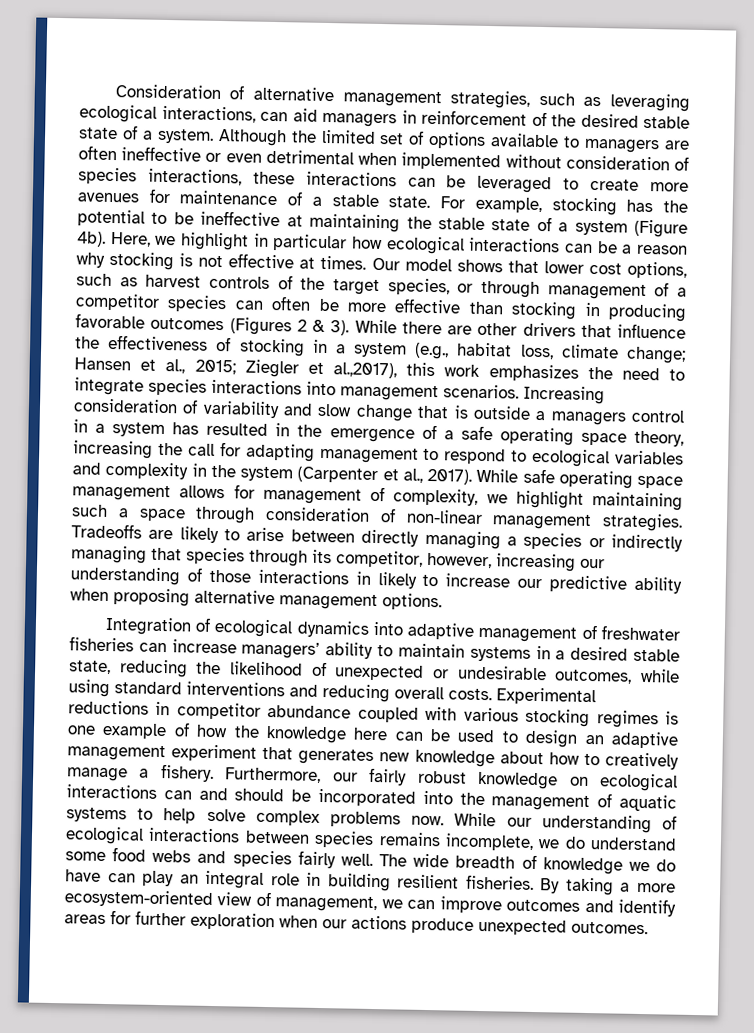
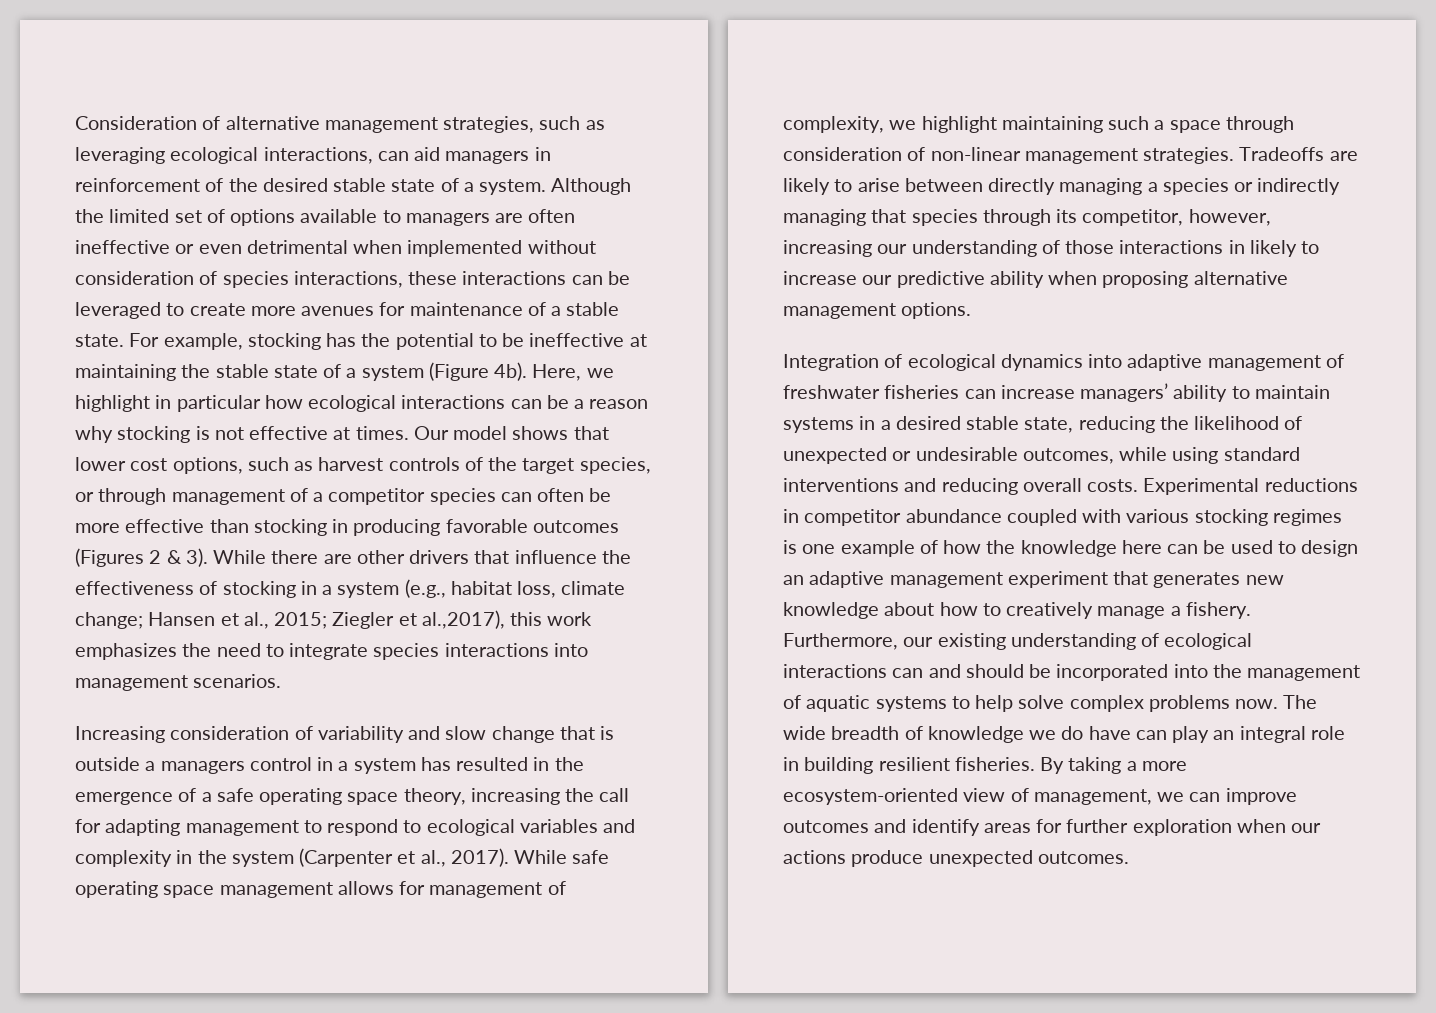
- Ziegler et al.,2017), this work emphasizes the need to integrate species interactions into management scenarios. Increasing consideration of variability and slow change that is outside a managers control in a system has resulted in the emergence of a safe operating space theory, increasing the call for adapting management to respond to ecological variables and complexity in the system (Carpenter et al., 2017).
+ Ziegler et al.,2017), this work emphasizes the need to integrate species interactions into management scenarios.
+ Increasing consideration of variability and slow change that is outside a managers control in a system has resulted in the emergence of a safe operating space theory, increasing the call for adapting management to respond to ecological variables and complexity in the system (Carpenter et al., 2017).
- Furthermore, our fairly robust knowledge on ecological interactions can and should be incorporated into the management of aquatic systems to help solve complex problems now.
+ Furthermore, our existing understanding of ecological interactions can and should be incorporated into the management of aquatic systems to help solve complex problems now.
- While our understanding of ecological interactions between species remains incomplete, we do understand some food webs and species fairly well.

